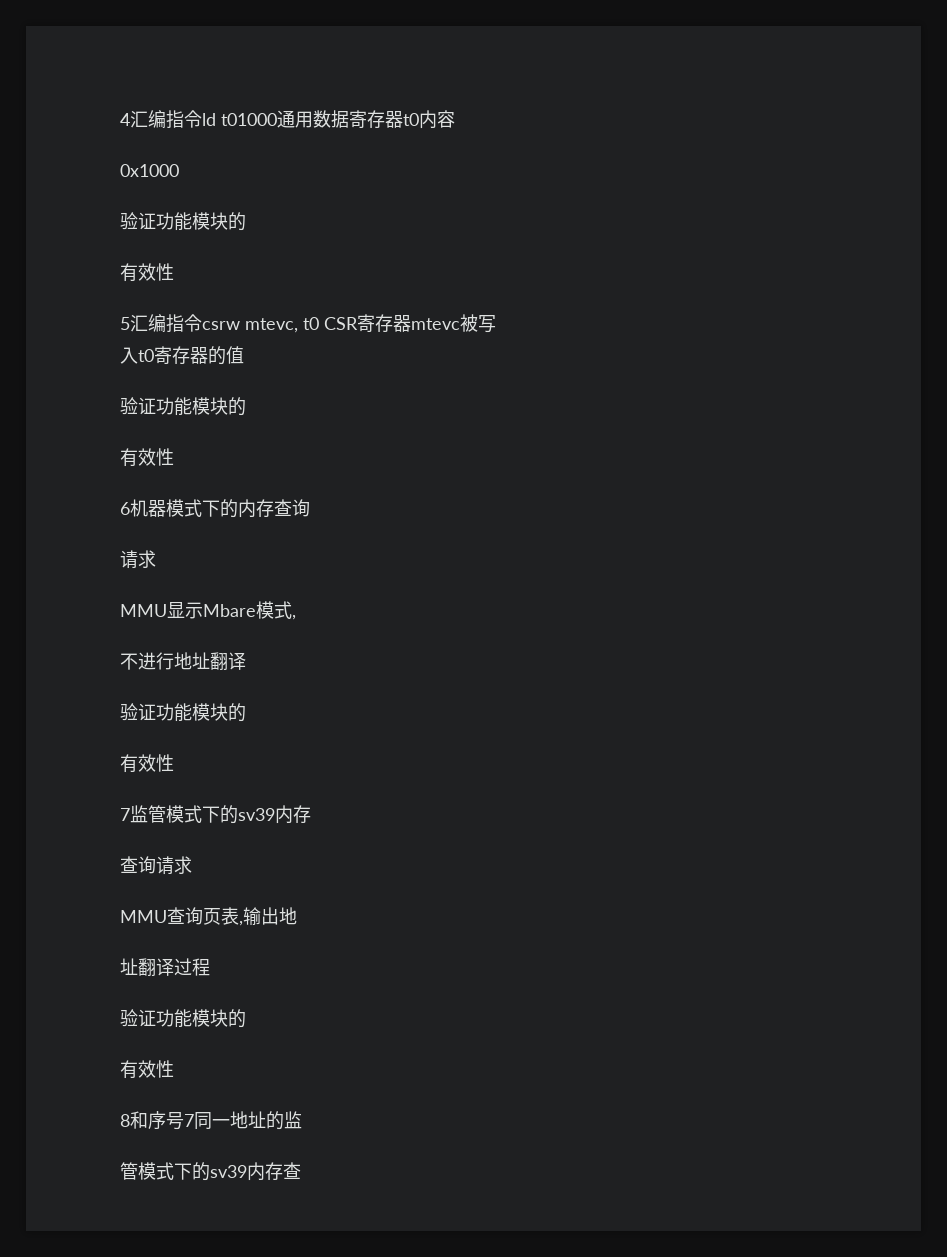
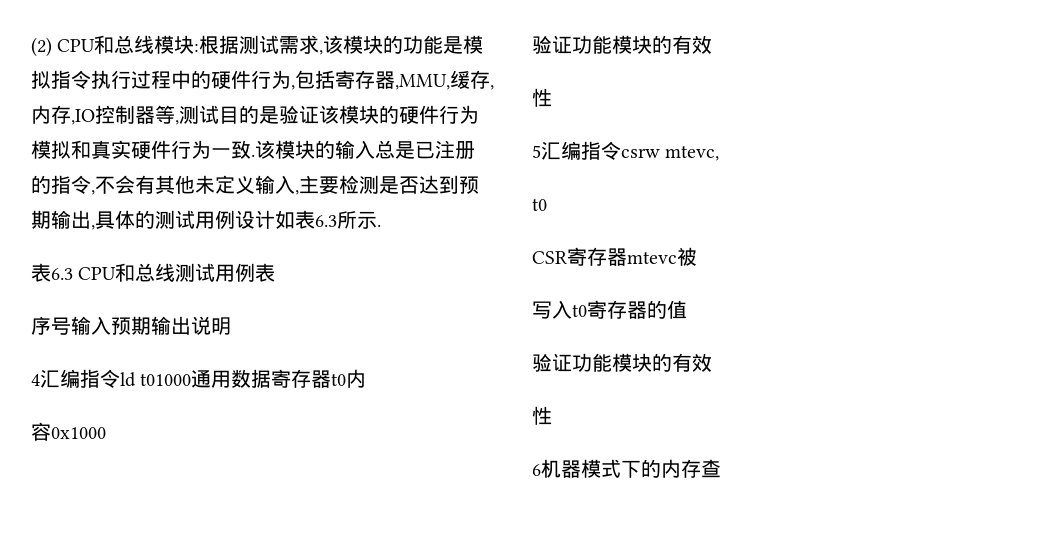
+ (2) CPU和总线模块:根据测试需求,该模块的功能是模拟指令执行过程中的硬件行为,包括寄存器,MMU,缓存,内存,IO控制器等,测试目的是验证该模块的硬件行为模拟和真实硬件行为一致.该模块的输入总是已注册的指令,不会有其他未定义输入,主要检测是否达到预期输出,具体的测试用例设计如表6.3所示.
+ 表6.3 CPU和总线测试用例表
+ 序号输入预期输出说明
- 4汇编指令ld t01000通用数据寄存器t0内容
- 0x1000
- 验证功能模块的
- 有效性
+ 4汇编指令ld t01000通用数据寄存器t0内
+ 容0x1000
+ 验证功能模块的有效
+ 性
- 5汇编指令csrw mtevc, t0 CSR寄存器mtevc被写
- 入t0寄存器的值
- 验证功能模块的
- 有效性
+ 5汇编指令csrw mtevc,
+ t0
+ CSR寄存器mtevc被
+ 写入t0寄存器的值
+ 验证功能模块的有效
+ 性
- 6机器模式下的内存查询
- 请求
- MMU显示Mbare模式,
- 不进行地址翻译
- 验证功能模块的
- 有效性
- 7监管模式下的sv39内存
- 查询请求
- MMU查询页表,输出地
- 址翻译过程
- 验证功能模块的
- 有效性
- 8和序号7同一地址的监
- 管模式下的sv39内存查
+ 6机器模式下的内存查

